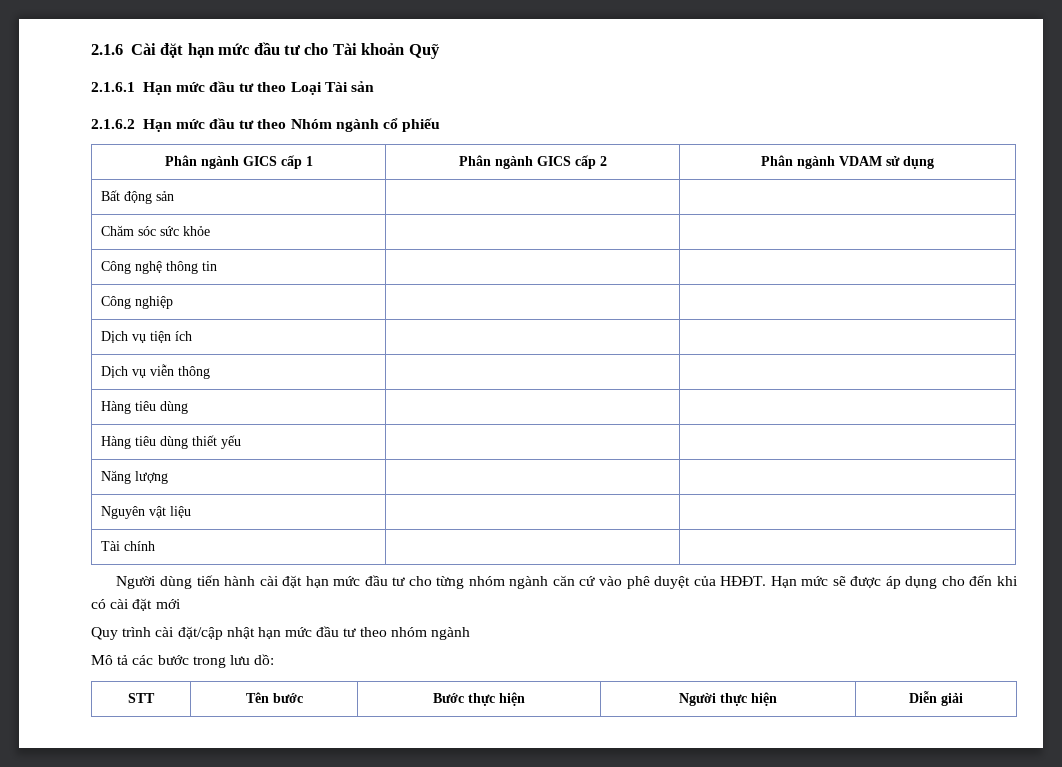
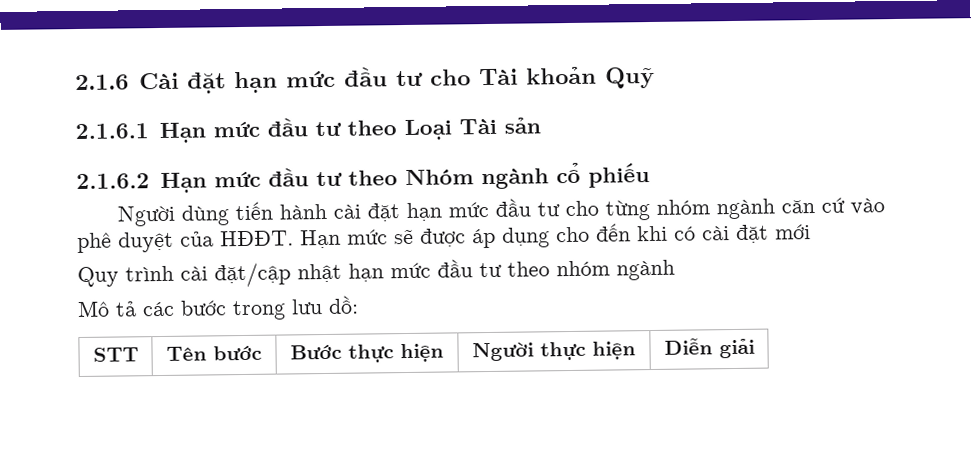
- Phân ngành GICS cấp 1 | Phân ngành GICS cấp 2 | Phân ngành VDAM sử dụng
- Bất động sản | |
- Chăm sóc sức khỏe | |
- Công nghệ thông tin | |
- Công nghiệp | |
- Dịch vụ tiện ích | |
- Dịch vụ viễn thông | |
- Hàng tiêu dùng | |
- Hàng tiêu dùng thiết yếu | |
- Năng lượng | |
- Nguyên vật liệu | |
- Tài chính | |

